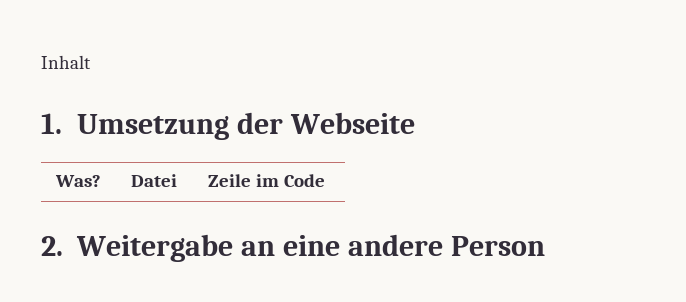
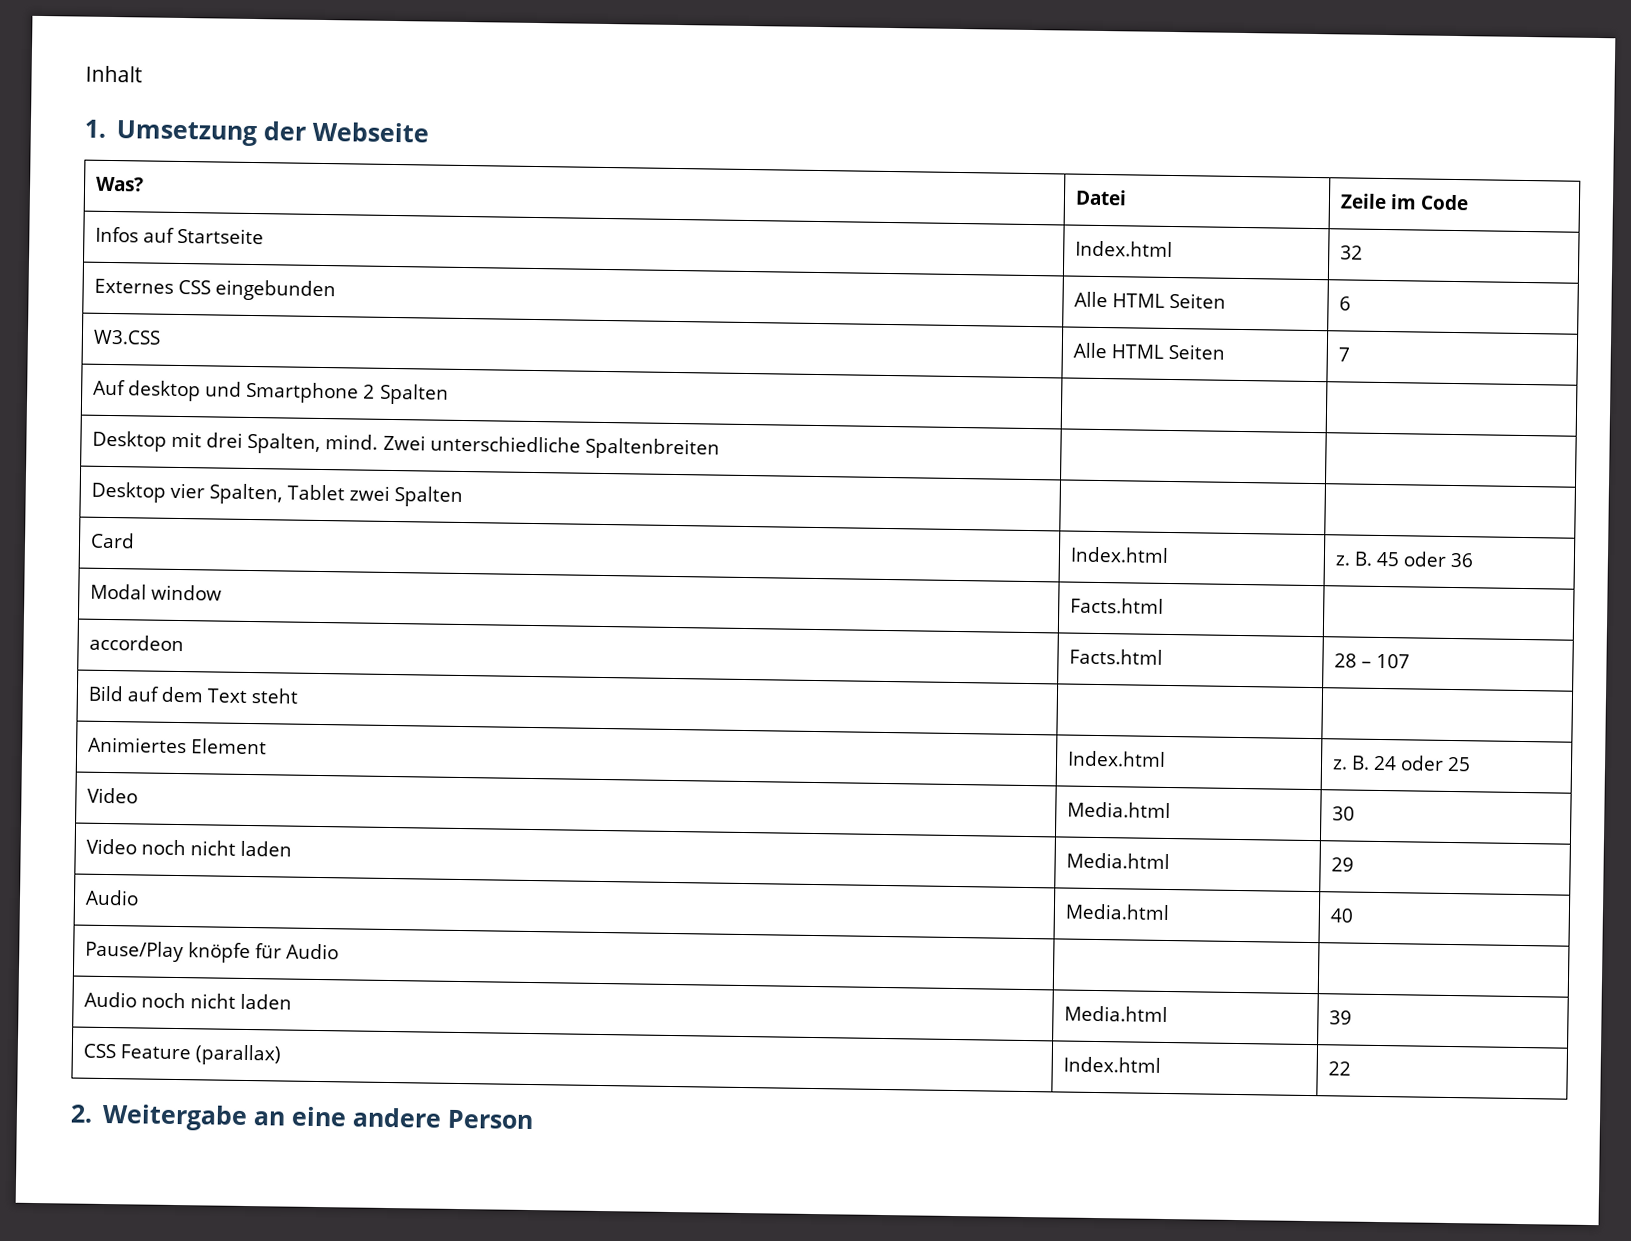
+ Infos auf Startseite | Index.html | 32
+ Externes CSS eingebunden | Alle HTML Seiten | 6
+ W3.CSS | Alle HTML Seiten | 7
+ Auf desktop und Smartphone 2 Spalten | |
+ Desktop mit drei Spalten, mind. Zwei unterschiedliche Spaltenbreiten | |
+ Desktop vier Spalten, Tablet zwei Spalten | |
+ Card | Index.html | z. B. 45 oder 36
+ Modal window | Facts.html |
+ accordeon | Facts.html | 28 – 107
+ Bild auf dem Text steht | |
+ Animiertes Element | Index.html | z. B. 24 oder 25
+ Video | Media.html | 30
+ Video noch nicht laden | Media.html | 29
+ Audio | Media.html | 40
+ Pause/Play knöpfe für Audio | |
+ Audio noch nicht laden | Media.html | 39
+ CSS Feature (parallax) | Index.html | 22

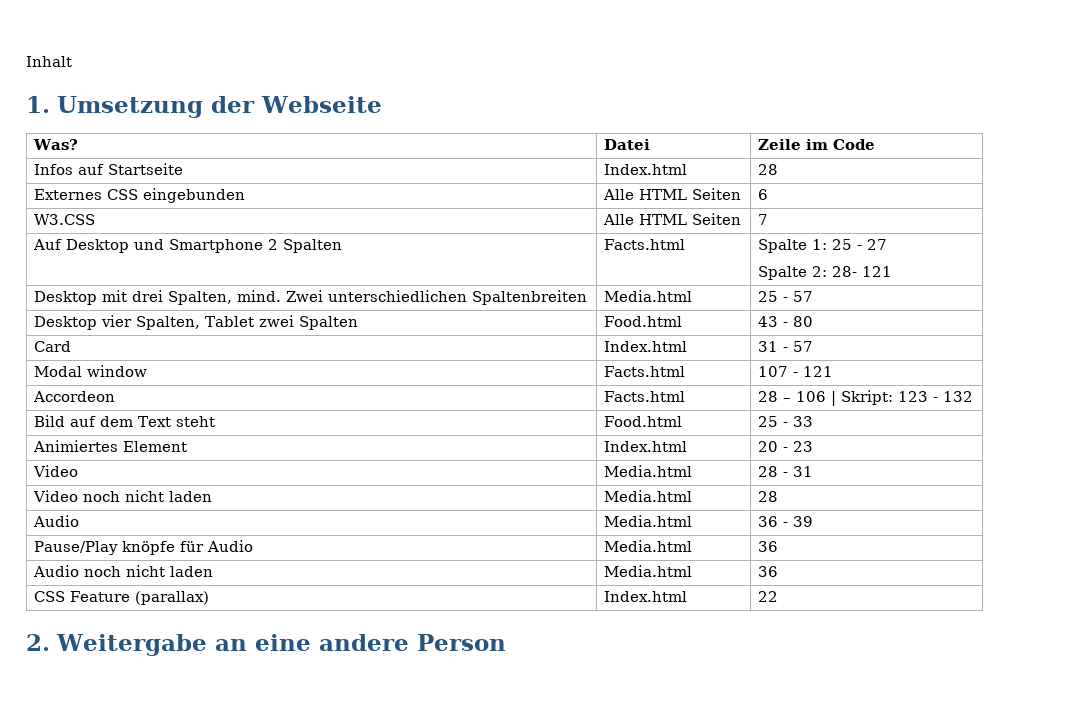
- Infos auf Startseite | Index.html | 32
+ Infos auf Startseite | Index.html | 28
- Auf desktop und Smartphone 2 Spalten | |
+ Auf Desktop und Smartphone 2 Spalten | Facts.html | Spalte 1: 25 - 27
+ Spalte 2: 28- 121
- Desktop mit drei Spalten, mind. Zwei unterschiedliche Spaltenbreiten | |
+ Desktop mit drei Spalten, mind. Zwei unterschiedlichen Spaltenbreiten | Media.html | 25 - 57
- Desktop vier Spalten, Tablet zwei Spalten | |
- Card | Index.html | z. B. 45 oder 36
+ Desktop vier Spalten, Tablet zwei Spalten | Food.html | 43 - 80
+ Card | Index.html | 31 - 57
- Modal window | Facts.html |
- accordeon | Facts.html | 28 – 107
+ Modal window | Facts.html | 107 - 121
+ Accordeon | Facts.html | 28 – 106 | Skript: 123 - 132
- Bild auf dem Text steht | |
+ Bild auf dem Text steht | Food.html | 25 - 33
- Animiertes Element | Index.html | z. B. 24 oder 25
+ Animiertes Element | Index.html | 20 - 23
- Video | Media.html | 30
+ Video | Media.html | 28 - 31
- Video noch nicht laden | Media.html | 29
- Audio | Media.html | 40
+ Video noch nicht laden | Media.html | 28
+ Audio | Media.html | 36 - 39
- Pause/Play knöpfe für Audio | |
+ Pause/Play knöpfe für Audio | Media.html | 36
- Audio noch nicht laden | Media.html | 39
+ Audio noch nicht laden | Media.html | 36

